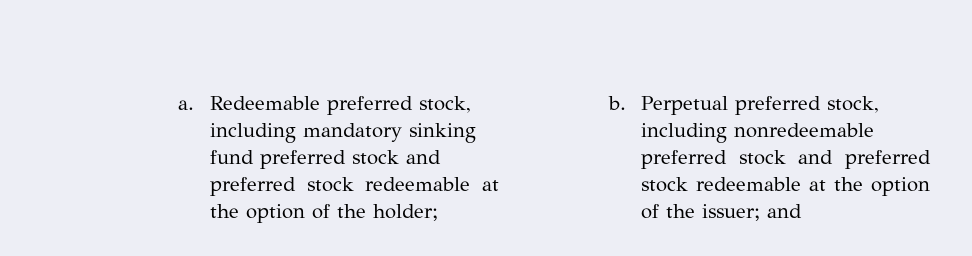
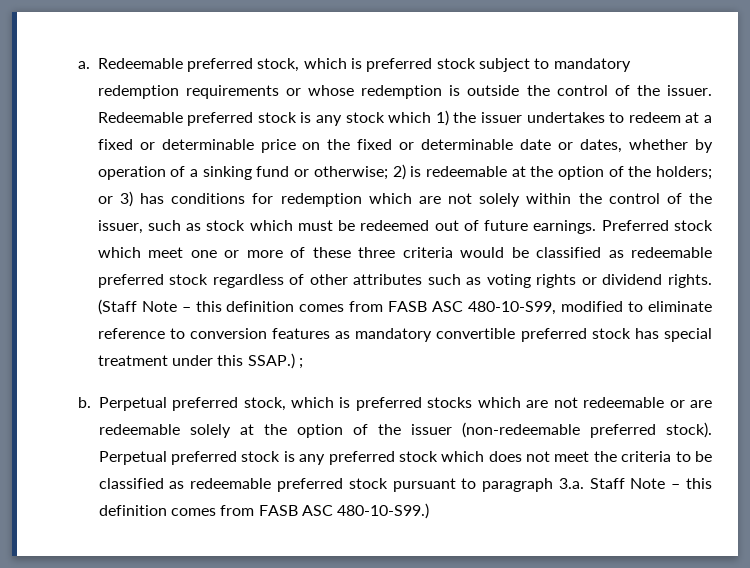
- Redeemable preferred stock, including mandatory sinking fund preferred stock and preferred stock redeemable at the option of the holder;
- b. Perpetual preferred stock, including nonredeemable preferred stock and preferred stock redeemable at the option of the issuer; and
+ Redeemable preferred stock, which is preferred stock subject to mandatory redemption requirements or whose redemption is outside the control of the issuer. Redeemable preferred stock is any stock which 1) the issuer undertakes to redeem at a fixed or determinable price on the fixed or determinable date or dates, whether by operation of a sinking fund or otherwise; 2) is redeemable at the option of the holders; or 3) has conditions for redemption which are not solely within the control of the issuer, such as stock which must be redeemed out of future earnings. Preferred stock which meet one or more of these three criteria would be classified as redeemable preferred stock regardless of other attributes such as voting rights or dividend rights. (Staff Note – this definition comes from FASB ASC 480-10-S99, modified to eliminate reference to conversion features as mandatory convertible preferred stock has special treatment under this SSAP.) ;
+ b. Perpetual preferred stock, which is preferred stocks which are not redeemable or are redeemable solely at the option of the issuer (non-redeemable preferred stock). Perpetual preferred stock is any preferred stock which does not meet the criteria to be classified as redeemable preferred stock pursuant to paragraph 3.a. Staff Note – this definition comes from FASB ASC 480-10-S99.)

